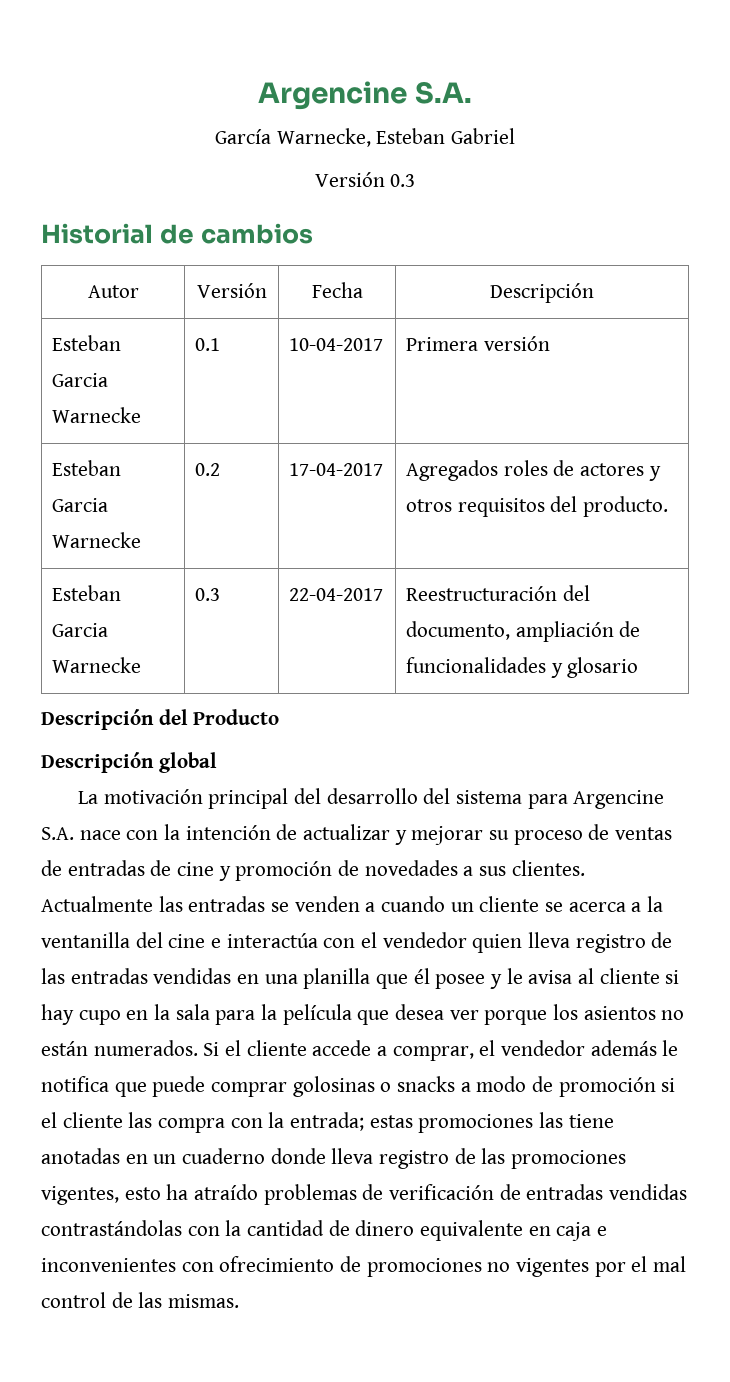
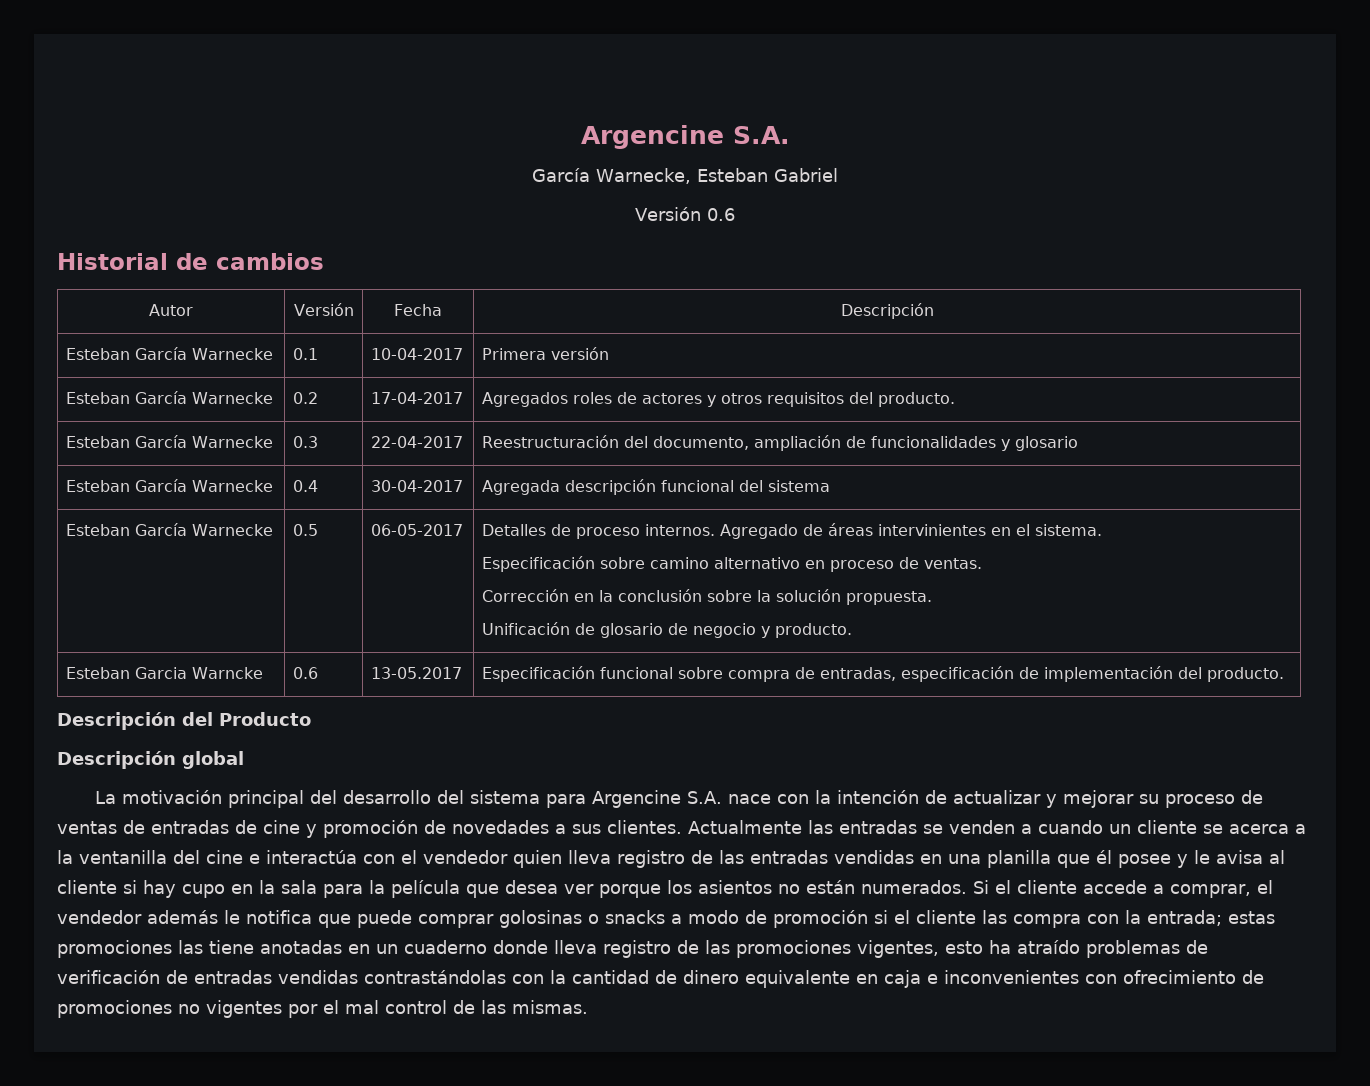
- Versión 0.3
+ Versión 0.6
- Esteban Garcia Warnecke | 0.1 | 10-04-2017 | Primera versión
+ Esteban García Warnecke | 0.1 | 10-04-2017 | Primera versión
- Esteban Garcia Warnecke | 0.2 | 17-04-2017 | Agregados roles de actores y otros requisitos del producto.
+ Esteban García Warnecke | 0.2 | 17-04-2017 | Agregados roles de actores y otros requisitos del producto.
- Esteban Garcia Warnecke | 0.3 | 22-04-2017 | Reestructuración del documento, ampliación de funcionalidades y glosario
+ Esteban García Warnecke | 0.3 | 22-04-2017 | Reestructuración del documento, ampliación de funcionalidades y glosario
+ Esteban García Warnecke | 0.4 | 30-04-2017 | Agregada descripción funcional del sistema
+ Esteban García Warnecke | 0.5 | 06-05-2017 | Detalles de proceso internos. Agregado de áreas intervinientes en el sistema.
+ Especificación sobre camino alternativo en proceso de ventas.
+ Corrección en la conclusión sobre la solución propuesta.
+ Unificación de glosario de negocio y producto.
+ Esteban Garcia Warncke | 0.6 | 13-05.2017 | Especificación funcional sobre compra de entradas, especificación de implementación del producto.

